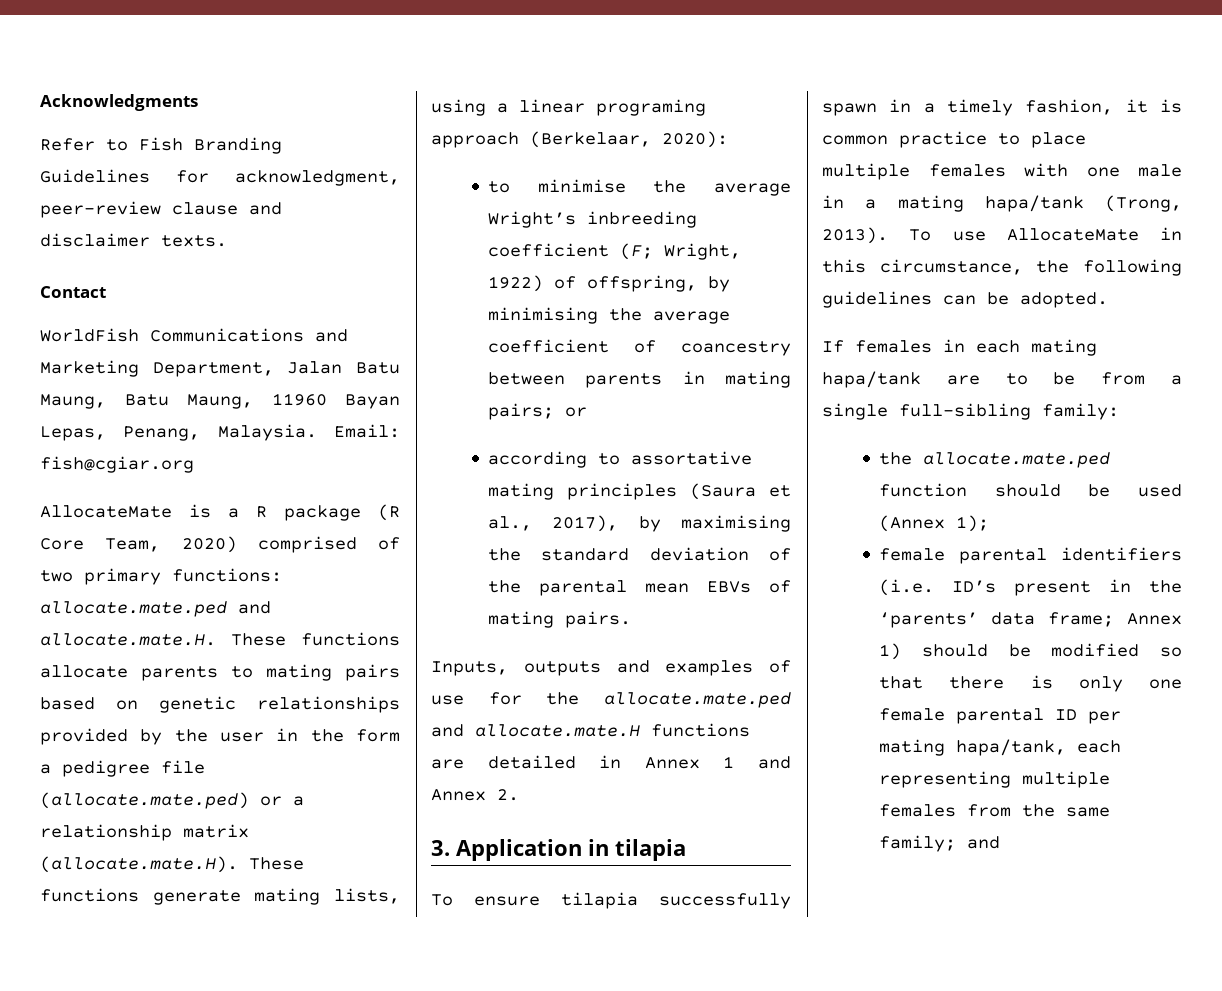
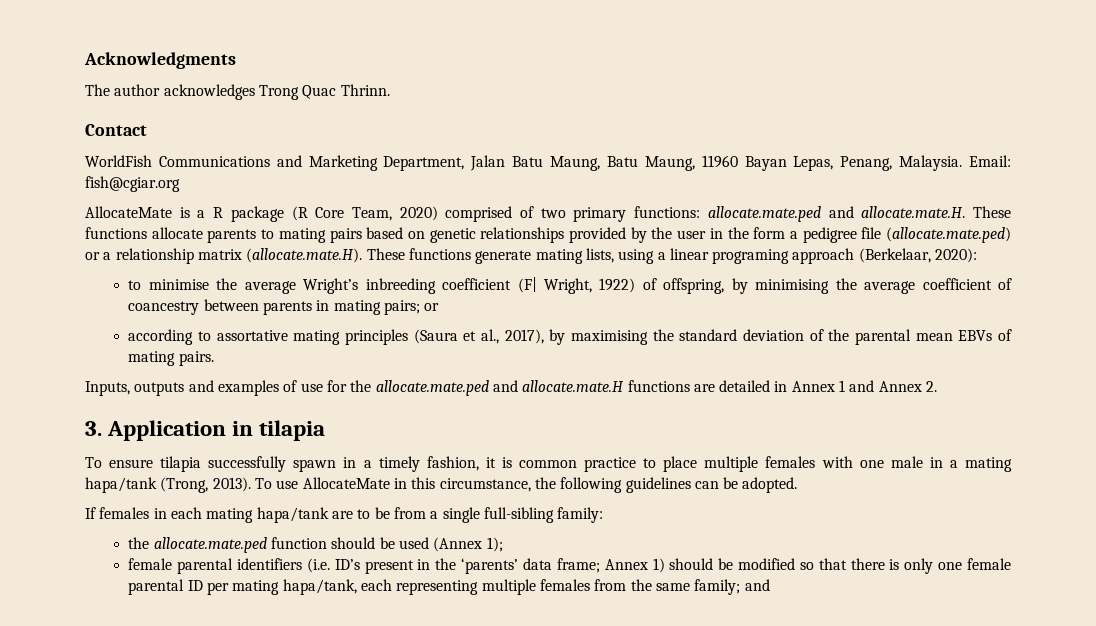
- Refer to Fish Branding Guidelines for acknowledgment, peer-review clause and disclaimer texts.
+ The author acknowledges Trong Quac Thrinn.
- to minimise the average Wright’s inbreeding coefficient (F; Wright, 1922) of offspring, by minimising the average coefficient of coancestry between parents in mating pairs; or
+ to minimise the average Wright’s inbreeding coefficient (F| Wright, 1922) of offspring, by minimising the average coefficient of coancestry between parents in mating pairs; or

